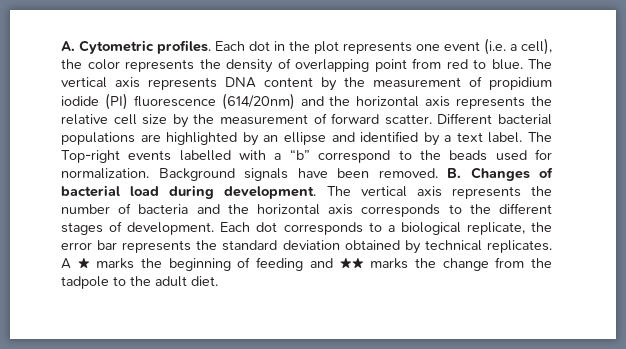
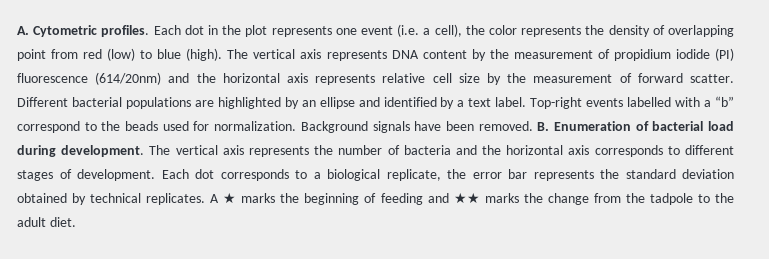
- Each dot in the plot represents one event (i.e. a cell), the color represents the density of overlapping point from red to blue.
+ Each dot in the plot represents one event (i.e. a cell), the color represents the density of overlapping point from red (low) to blue (high).
- The vertical axis represents DNA content by the measurement of propidium iodide (PI) fluorescence (614/20nm) and the horizontal axis represents the relative cell size by the measurement of forward scatter.
+ The vertical axis represents DNA content by the measurement of propidium iodide (PI) fluorescence (614/20nm) and the horizontal axis represents relative cell size by the measurement of forward scatter.
- The Top-right events labelled with a “b” correspond to the beads used for normalization.
+ Top-right events labelled with a “b” correspond to the beads used for normalization.
- B. Changes of bacterial load during development.
+ B. Enumeration of bacterial load during development.
- The vertical axis represents the number of bacteria and the horizontal axis corresponds to the different stages of development.
+ The vertical axis represents the number of bacteria and the horizontal axis corresponds to different stages of development.

